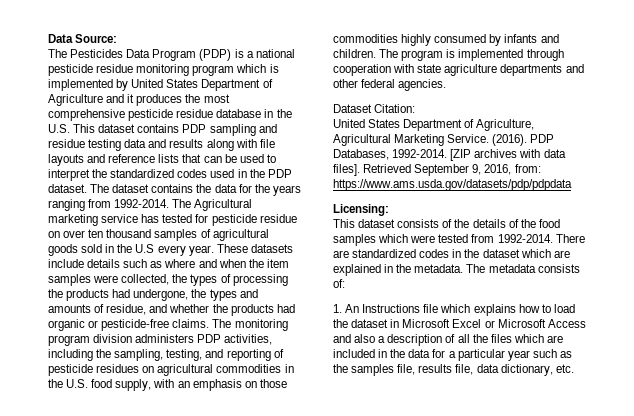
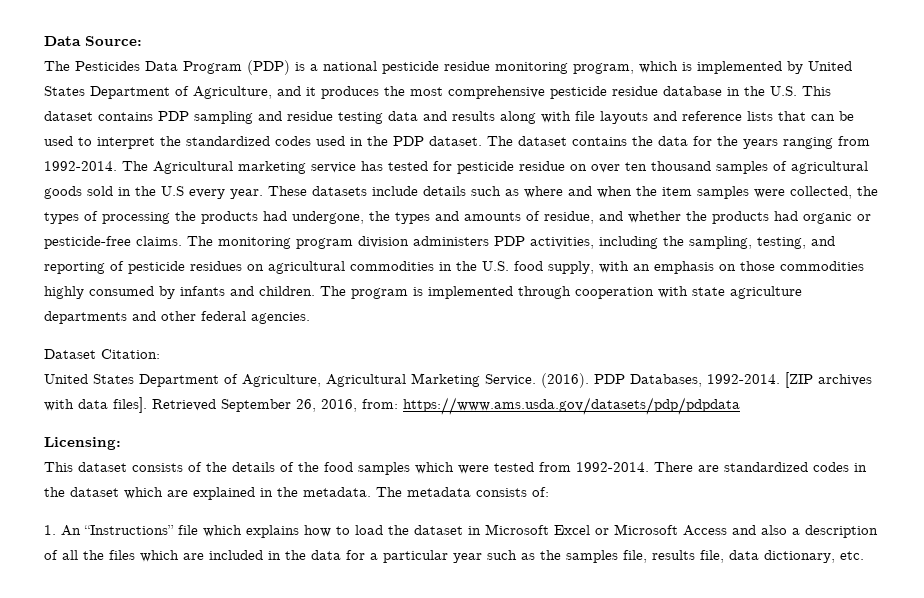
- The Pesticides Data Program (PDP) is a national pesticide residue monitoring program which is implemented by United States Department of Agriculture and it produces the most comprehensive pesticide residue database in the U.S. This dataset contains PDP sampling and residue testing data and results along with file layouts and reference lists that can be used to interpret the standardized codes used in the PDP dataset.
+ The Pesticides Data Program (PDP) is a national pesticide residue monitoring program, which is implemented by United States Department of Agriculture, and it produces the most comprehensive pesticide residue database in the U.S. This dataset contains PDP sampling and residue testing data and results along with file layouts and reference lists that can be used to interpret the standardized codes used in the PDP dataset.
- Retrieved September 9, 2016, from: https://www.ams.usda.gov/datasets/pdp/pdpdata
+ Retrieved September 26, 2016, from: https://www.ams.usda.gov/datasets/pdp/pdpdata
- 1. An Instructions file which explains how to load the dataset in Microsoft Excel or Microsoft Access and also a description of all the files which are included in the data for a particular year such as the samples file, results file, data dictionary, etc.
+ 1. An “Instructions” file which explains how to load the dataset in Microsoft Excel or Microsoft Access and also a description of all the files which are included in the data for a particular year such as the samples file, results file, data dictionary, etc.

